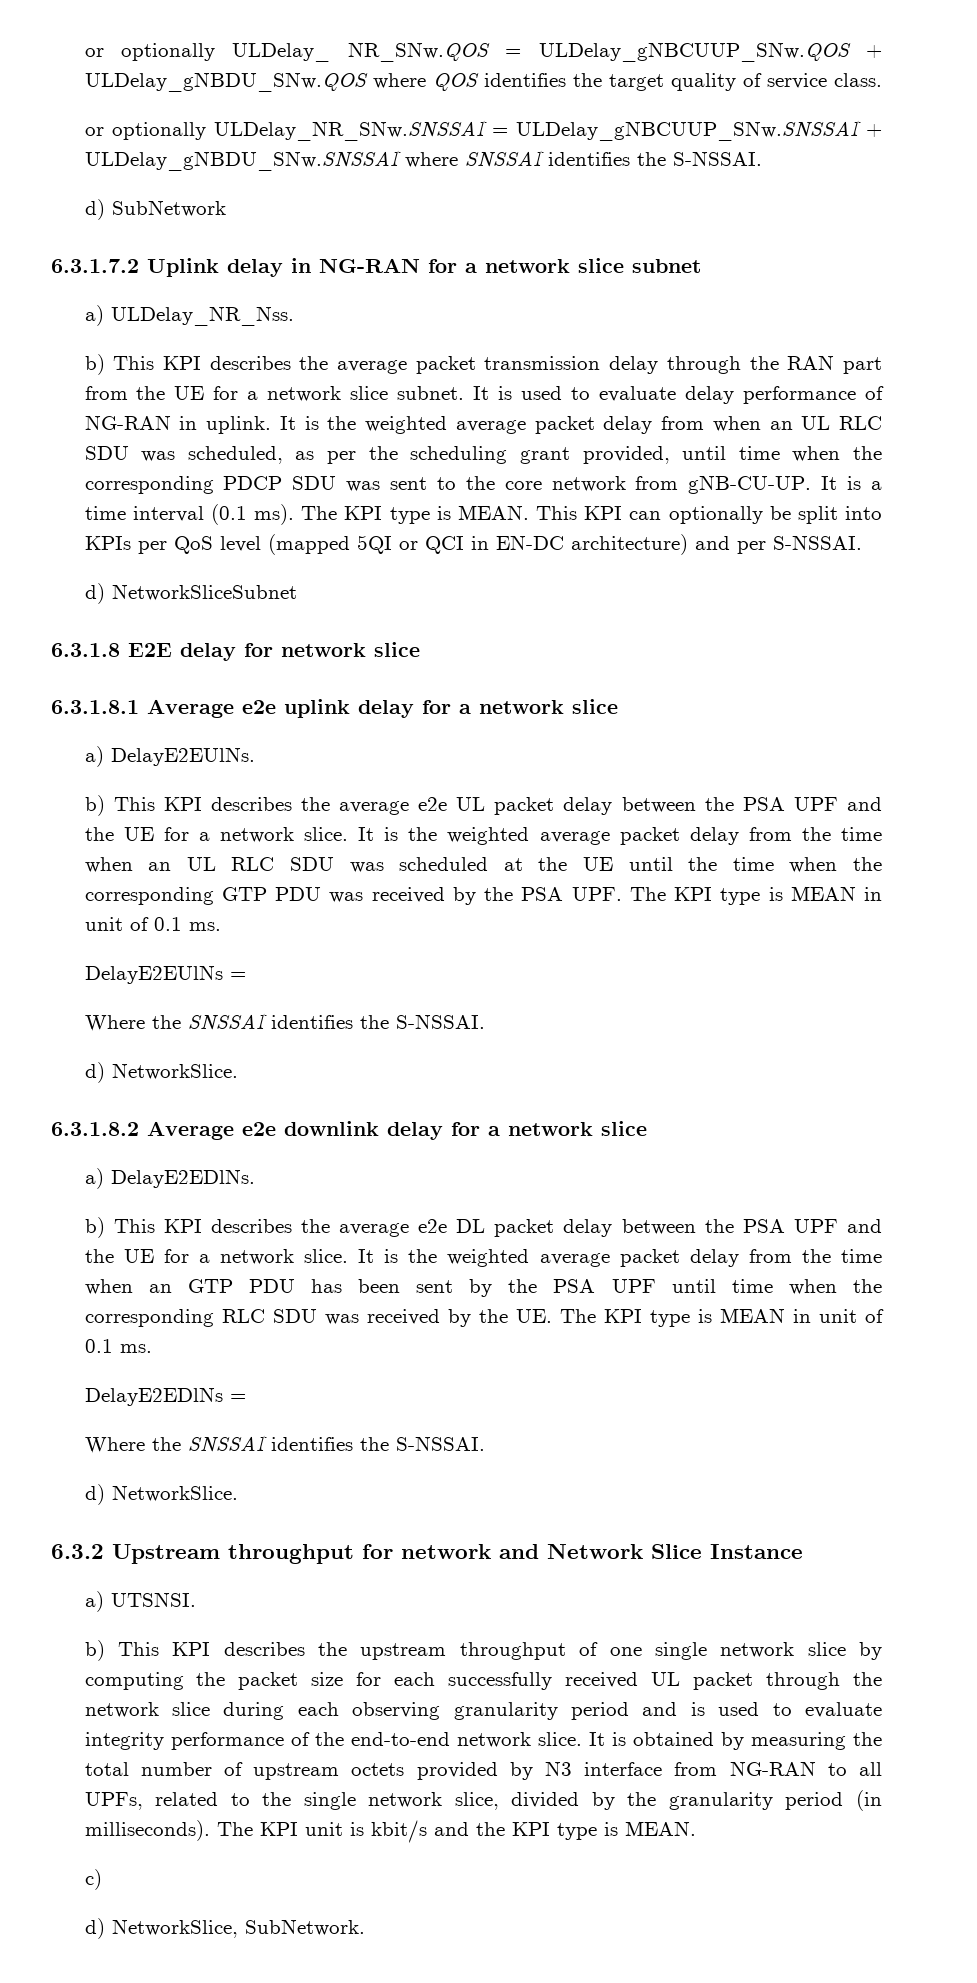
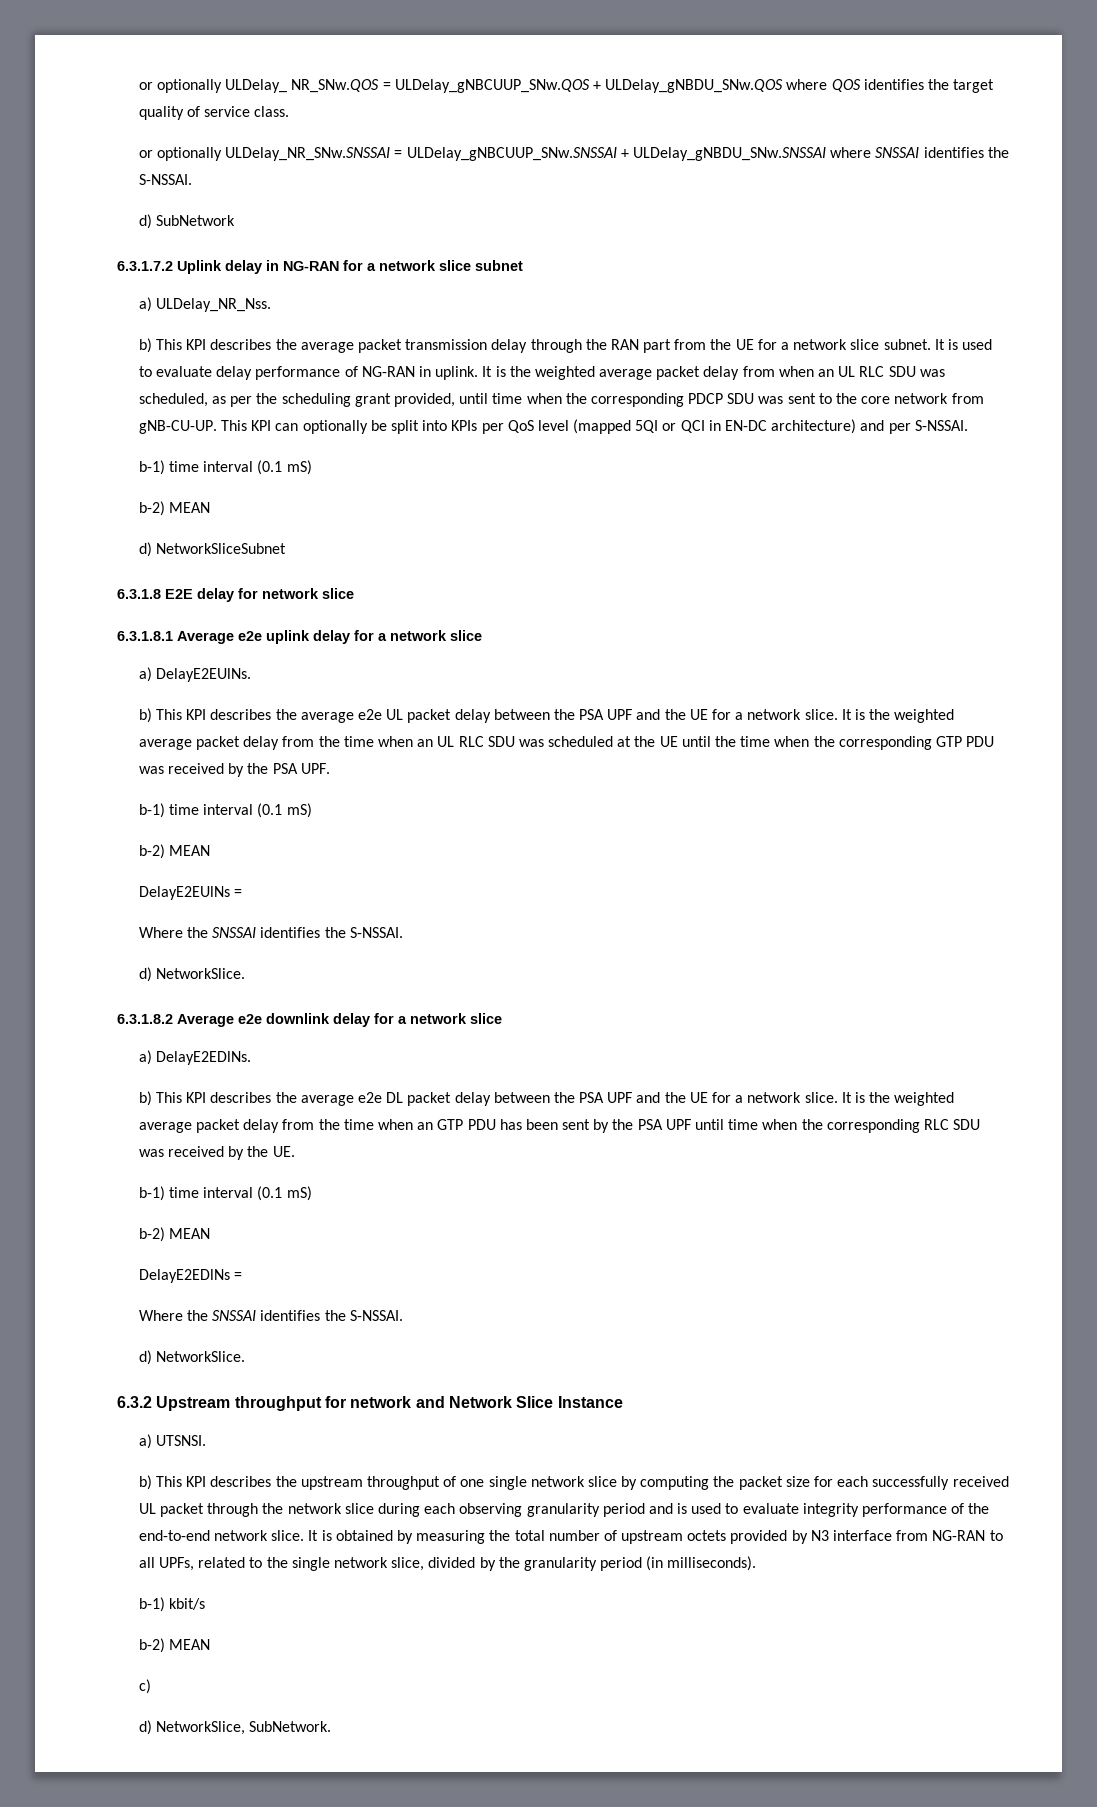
- It is a time interval (0.1 ms). The KPI type is MEAN.
  This KPI can optionally be split into KPIs per QoS level (mapped 5QI or QCI in EN-DC architecture) and per S-NSSAI.
+ b-1) time interval (0.1 mS)
+ b-2) MEAN
- It is the weighted average packet delay from the time when an UL RLC SDU was scheduled at the UE until the time when the corresponding GTP PDU was received by the PSA UPF. The KPI type is MEAN in unit of 0.1 ms.
+ It is the weighted average packet delay from the time when an UL RLC SDU was scheduled at the UE until the time when the corresponding GTP PDU was received by the PSA UPF.
+ b-1) time interval (0.1 mS)
+ b-2) MEAN
- It is the weighted average packet delay from the time when an GTP PDU has been sent by the PSA UPF until time when the corresponding RLC SDU was received by the UE. The KPI type is MEAN in unit of 0.1 ms.
+ It is the weighted average packet delay from the time when an GTP PDU has been sent by the PSA UPF until time when the corresponding RLC SDU was received by the UE.
+ b-1) time interval (0.1 mS)
+ b-2) MEAN
- It is obtained by measuring the total number of upstream octets provided by N3 interface from NG-RAN to all UPFs, related to the single network slice, divided by the granularity period (in milliseconds). The KPI unit is kbit/s and the KPI type is MEAN.
+ It is obtained by measuring the total number of upstream octets provided by N3 interface from NG-RAN to all UPFs, related to the single network slice, divided by the granularity period (in milliseconds).
+ b-1) kbit/s
+ b-2) MEAN

